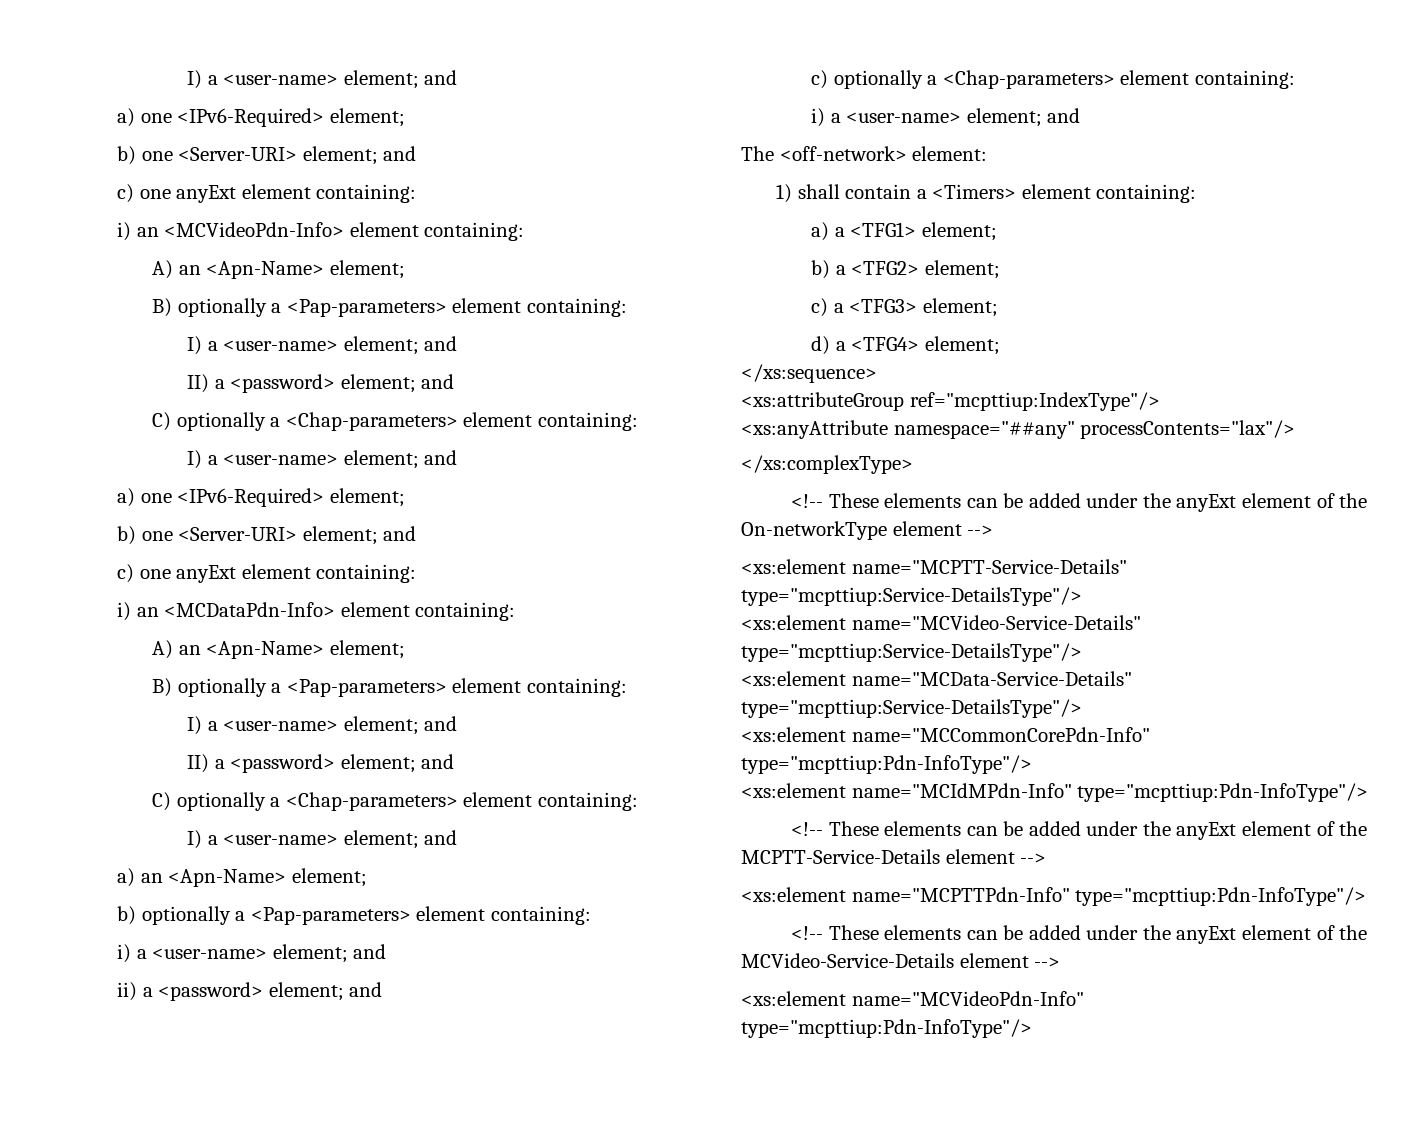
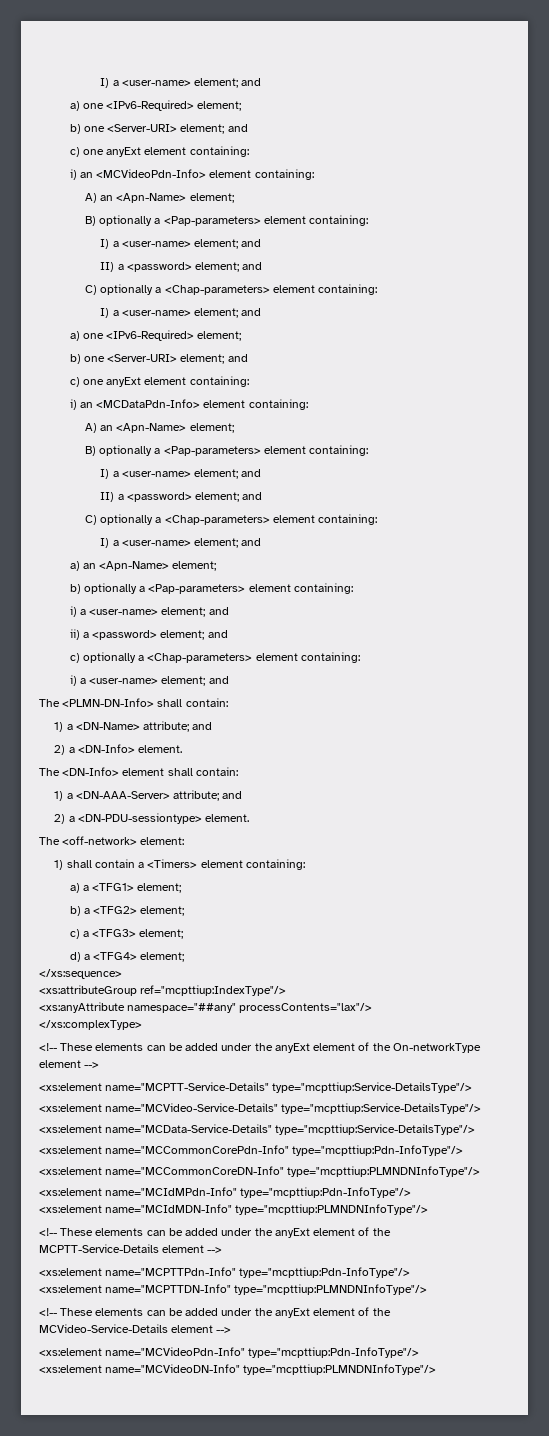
+ The <PLMN-DN-Info> shall contain:
+ 1) a <DN-Name> attribute; and
+ 2) a <DN-Info> element.
+ The <DN-Info> element shall contain:
+ 1) a <DN-AAA-Server> attribute; and
+ 2) a <DN-PDU-sessiontype> element.
+ <xs:element name="MCCommonCoreDN-Info" type="mcpttiup:PLMNDNInfoType"/>
+ <xs:element name="MCIdMDN-Info" type="mcpttiup:PLMNDNInfoType"/>
+ <xs:element name="MCPTTDN-Info" type="mcpttiup:PLMNDNInfoType"/>
+ <xs:element name="MCVideoDN-Info" type="mcpttiup:PLMNDNInfoType"/>

